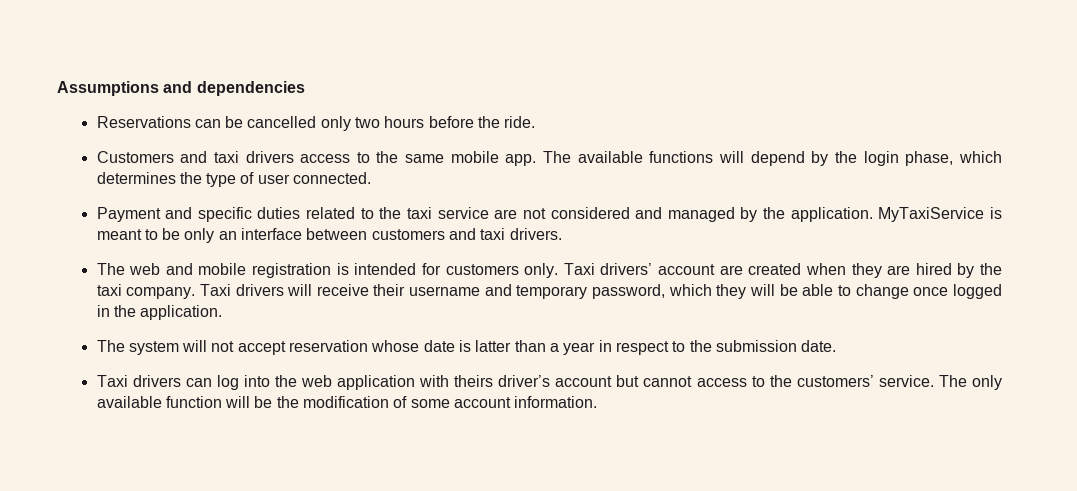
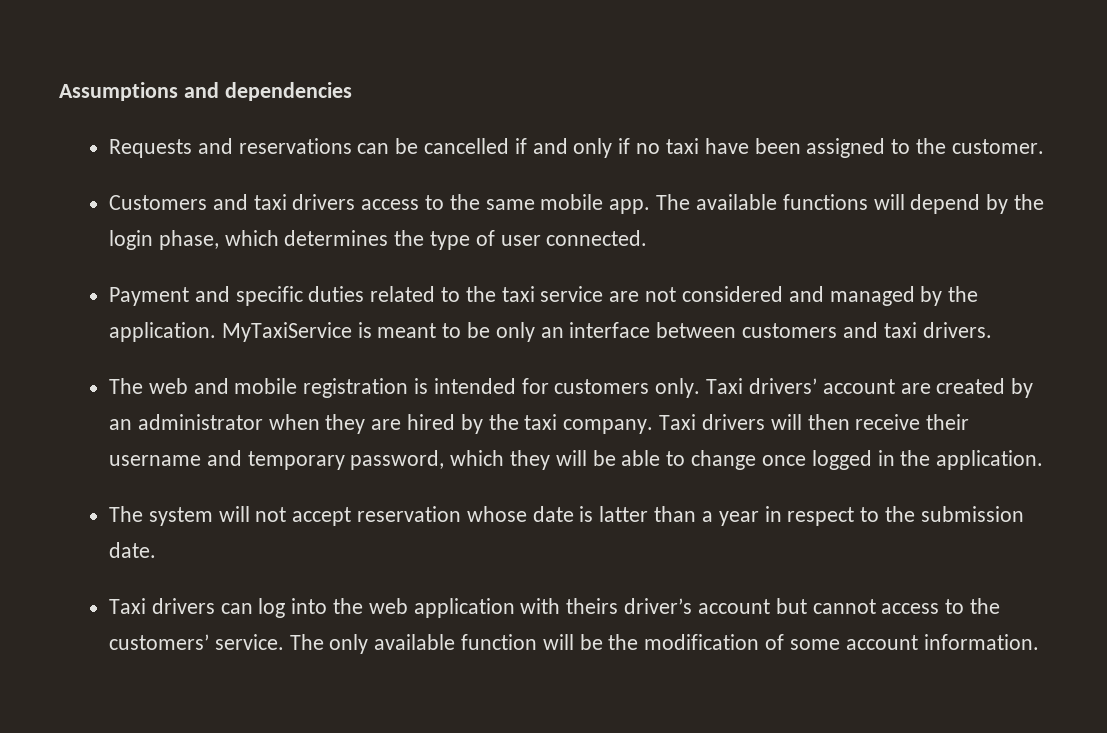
- Reservations can be cancelled only two hours before the ride.
+ Requests and reservations can be cancelled if and only if no taxi have been assigned to the customer.
- Taxi drivers’ account are created when they are hired by the taxi company.
+ Taxi drivers’ account are created by an administrator when they are hired by the taxi company.
- Taxi drivers will receive their username and temporary password, which they will be able to change once logged in the application.
+ Taxi drivers will then receive their username and temporary password, which they will be able to change once logged in the application.

